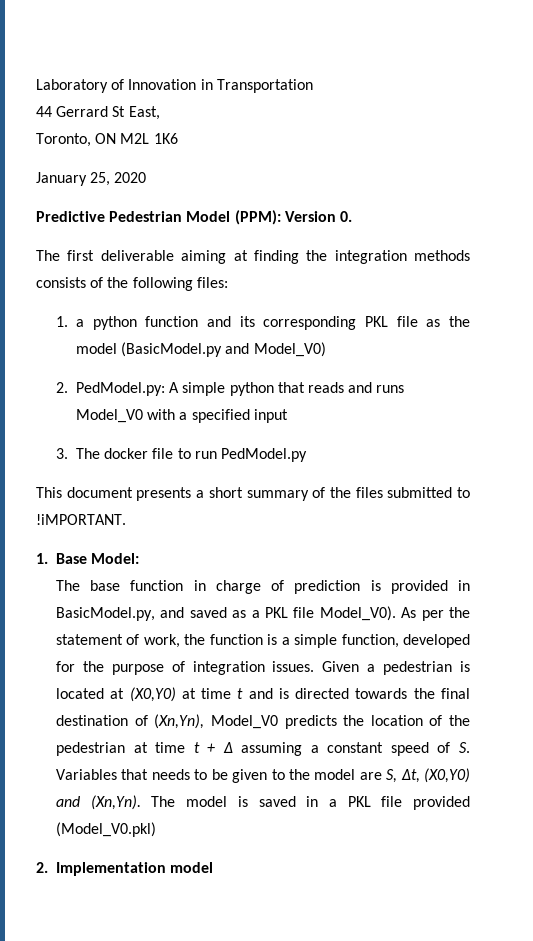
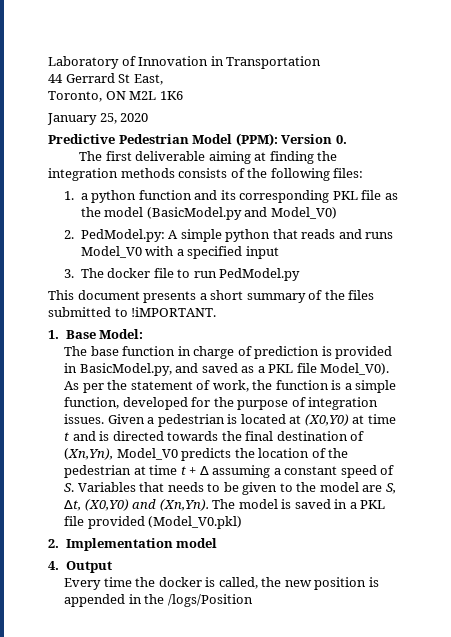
+ 4. Output
+ Every time the docker is called, the new position is appended in the /logs/Position

